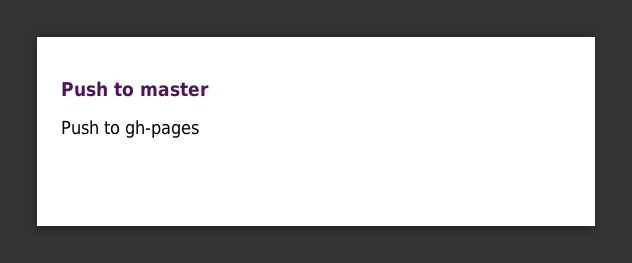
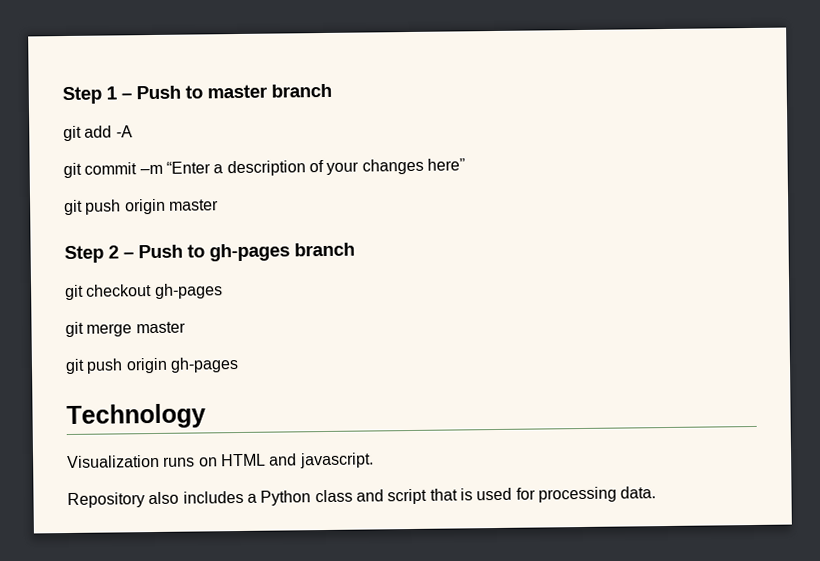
- Push to master
- Push to gh-pages
+ Step 1 – Push to master branch
+ git add -A
+ git commit –m “Enter a description of your changes here”
+ git push origin master
+ Step 2 – Push to gh-pages branch
+ git checkout gh-pages
+ git merge master
+ git push origin gh-pages
+ Technology
+ Visualization runs on HTML and javascript.
+ Repository also includes a Python class and script that is used for processing data.

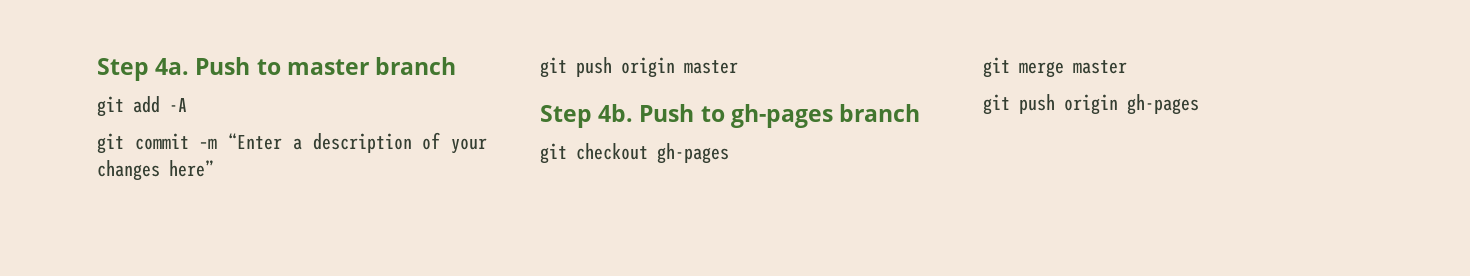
- Step 1 – Push to master branch
+ Step 4a. Push to master branch
- Step 2 – Push to gh-pages branch
+ Step 4b. Push to gh-pages branch
- Technology
- Visualization runs on HTML and javascript.
- Repository also includes a Python class and script that is used for processing data.

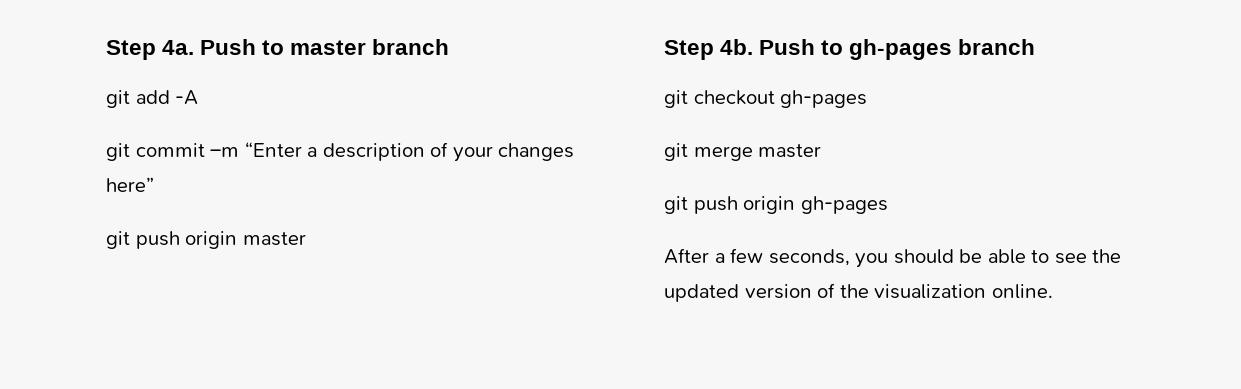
+ After a few seconds, you should be able to see the updated version of the visualization online.

